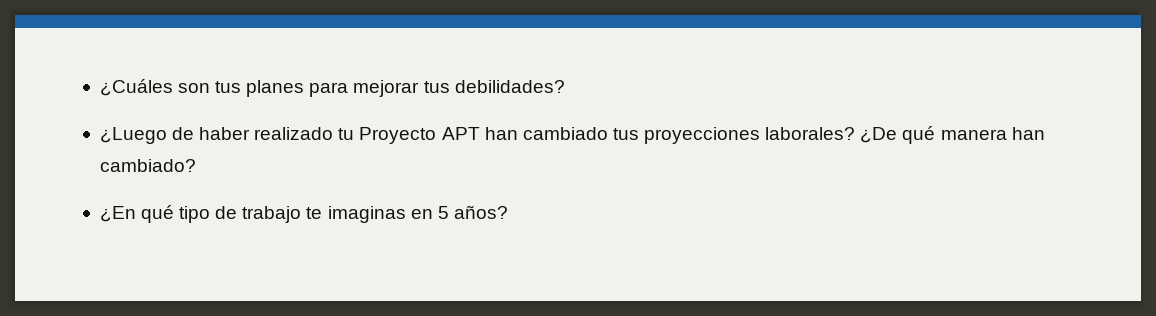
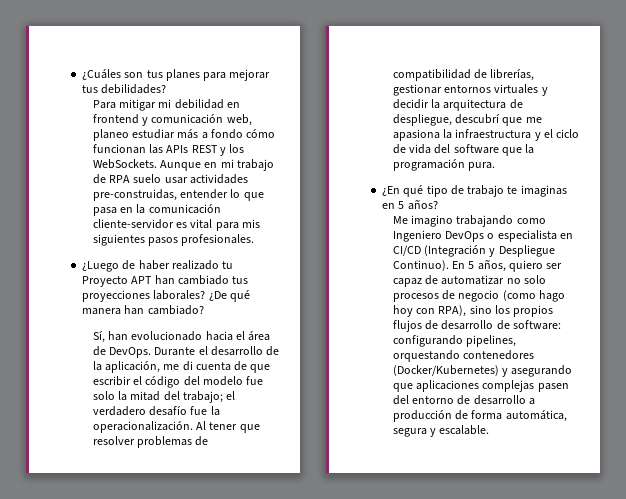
+ Para mitigar mi debilidad en frontend y comunicación web, planeo estudiar más a fondo cómo funcionan las APIs REST y los WebSockets. Aunque en mi trabajo de RPA suelo usar actividades pre-construidas, entender lo que pasa en la comunicación cliente-servidor es vital para mis siguientes pasos profesionales.
+ Sí, han evolucionado hacia el área de DevOps. Durante el desarrollo de la aplicación, me di cuenta de que escribir el código del modelo fue solo la mitad del trabajo; el verdadero desafío fue la operacionalización. Al tener que resolver problemas de compatibilidad de librerías, gestionar entornos virtuales y decidir la arquitectura de despliegue, descubrí que me apasiona la infraestructura y el ciclo de vida del software que la programación pura.
+ Me imagino trabajando como Ingeniero DevOps o especialista en CI/CD (Integración y Despliegue Continuo). En 5 años, quiero ser capaz de automatizar no solo procesos de negocio (como hago hoy con RPA), sino los propios flujos de desarrollo de software: configurando pipelines, orquestando contenedores (Docker/Kubernetes) y asegurando que aplicaciones complejas pasen del entorno de desarrollo a producción de forma automática, segura y escalable.

